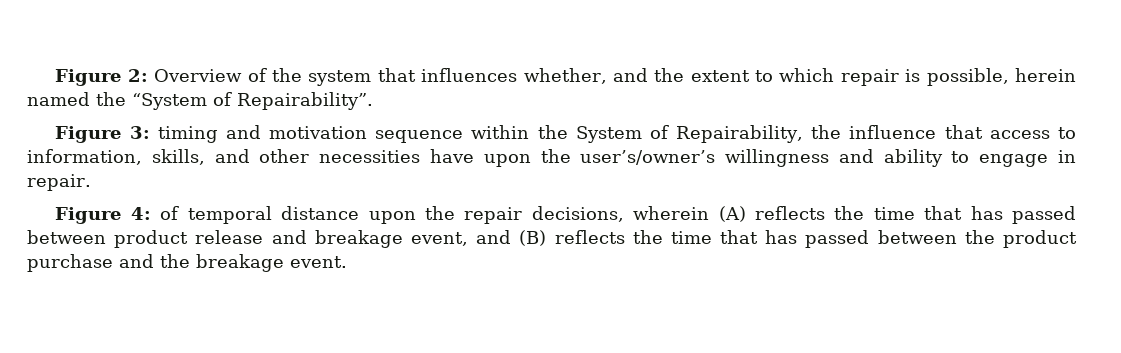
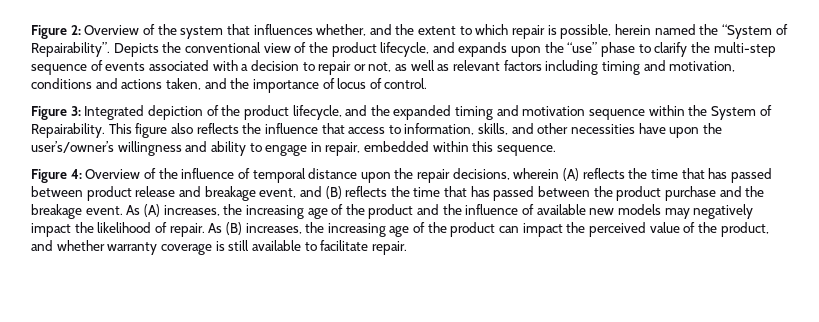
- Overview of the system that influences whether, and the extent to which repair is possible, herein named the “System of Repairability”.
- Figure 3: timing and motivation sequence within the System of Repairability, the influence that access to information, skills, and other necessities have upon the user’s/owner’s willingness and ability to engage in repair.
- Figure 4: of temporal distance upon the repair decisions, wherein (A) reflects the time that has passed between product release and breakage event, and (B) reflects the time that has passed between the product purchase and the breakage event.
+ Overview of the system that influences whether, and the extent to which repair is possible, herein named the “System of Repairability”. Depicts the conventional view of the product lifecycle, and expands upon the “use” phase to clarify the multi-step sequence of events associated with a decision to repair or not, as well as relevant factors including timing and motivation, conditions and actions taken, and the importance of locus of control.
+ Figure 3: Integrated depiction of the product lifecycle, and the expanded timing and motivation sequence within the System of Repairability. This figure also reflects the influence that access to information, skills, and other necessities have upon the user’s/owner’s willingness and ability to engage in repair, embedded within this sequence.
+ Figure 4: Overview of the influence of temporal distance upon the repair decisions, wherein (A) reflects the time that has passed between product release and breakage event, and (B) reflects the time that has passed between the product purchase and the breakage event.
+ As (A) increases, the increasing age of the product and the influence of available new models may negatively impact the likelihood of repair. As (B) increases, the increasing age of the product can impact the perceived value of the product, and whether warranty coverage is still available to facilitate repair.

